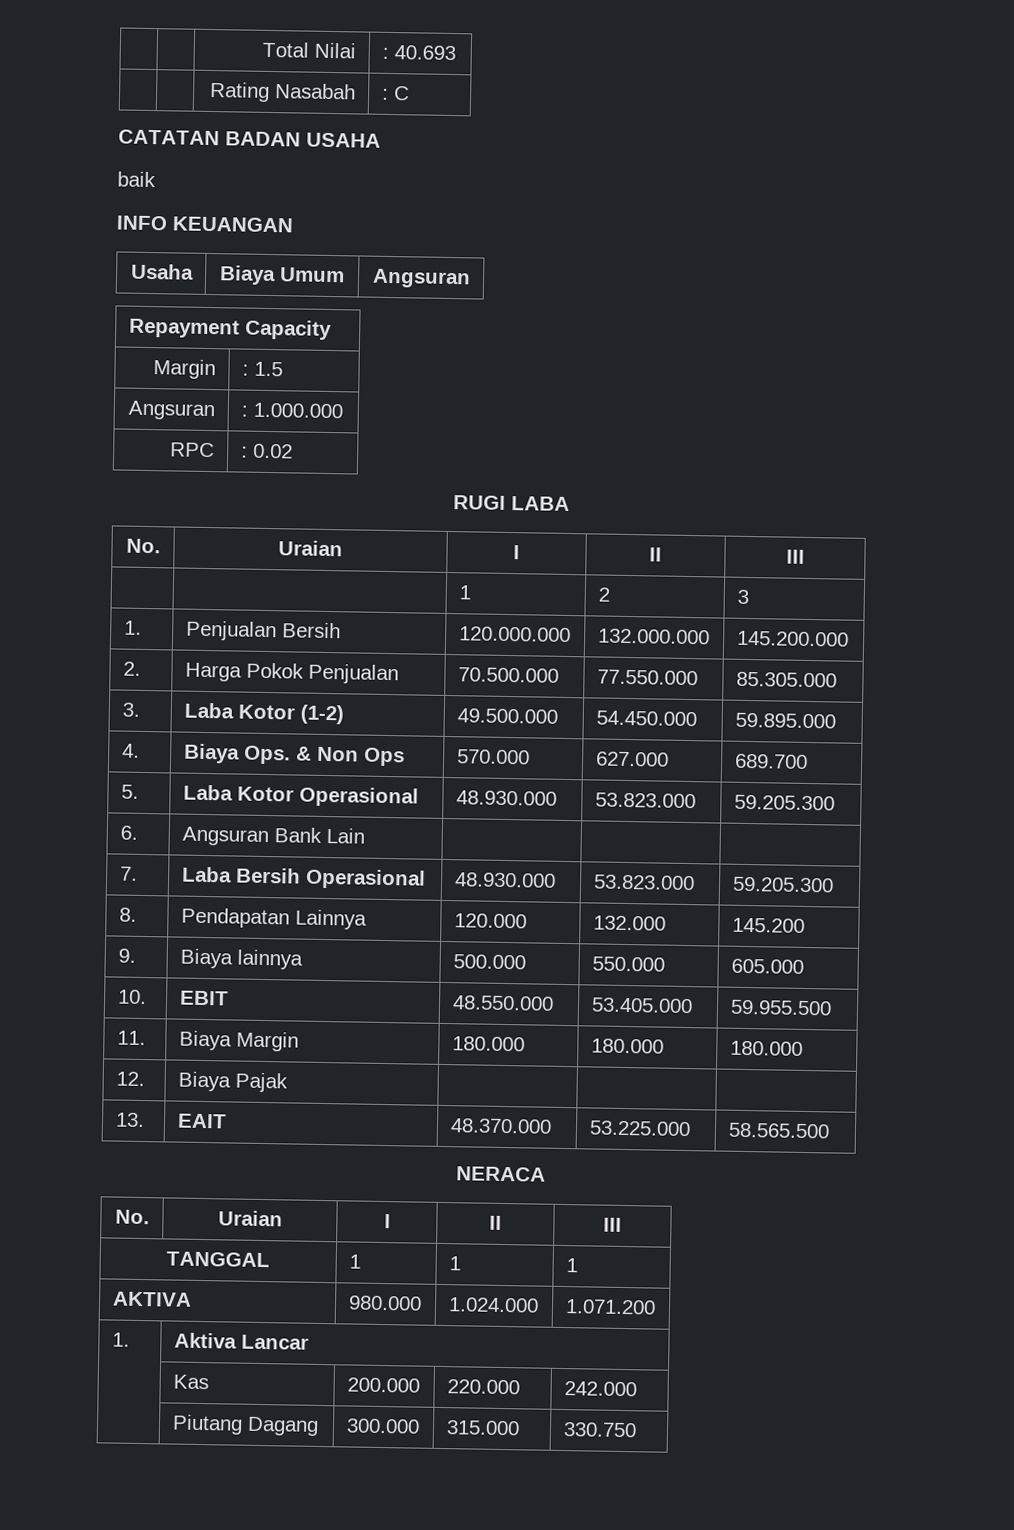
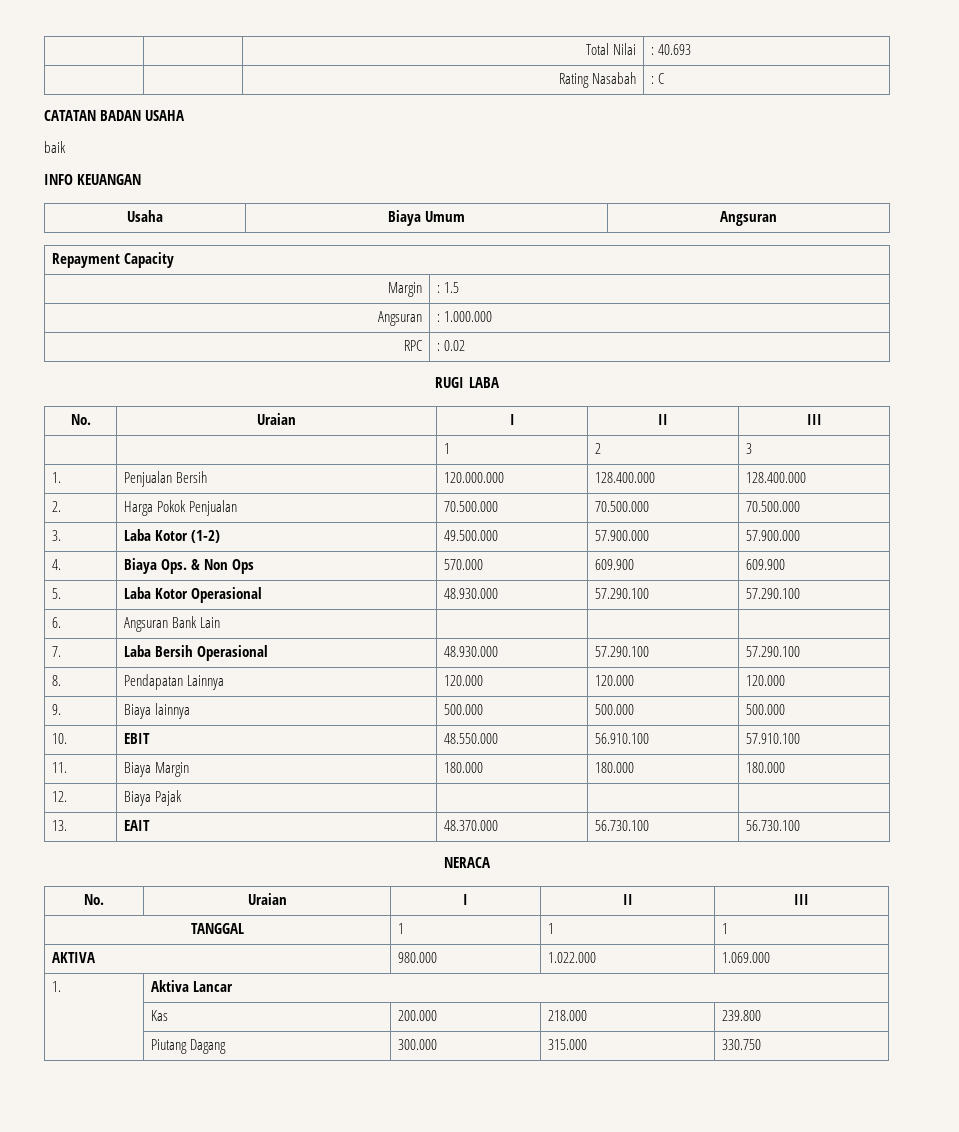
- 1. | Penjualan Bersih | 120.000.000 | 132.000.000 | 145.200.000
+ 1. | Penjualan Bersih | 120.000.000 | 128.400.000 | 128.400.000
- 2. | Harga Pokok Penjualan | 70.500.000 | 77.550.000 | 85.305.000
+ 2. | Harga Pokok Penjualan | 70.500.000 | 70.500.000 | 70.500.000
- 3. | Laba Kotor (1-2) | 49.500.000 | 54.450.000 | 59.895.000
+ 3. | Laba Kotor (1-2) | 49.500.000 | 57.900.000 | 57.900.000
- 4. | Biaya Ops. & Non Ops | 570.000 | 627.000 | 689.700
+ 4. | Biaya Ops. & Non Ops | 570.000 | 609.900 | 609.900
- 5. | Laba Kotor Operasional | 48.930.000 | 53.823.000 | 59.205.300
+ 5. | Laba Kotor Operasional | 48.930.000 | 57.290.100 | 57.290.100
- 7. | Laba Bersih Operasional | 48.930.000 | 53.823.000 | 59.205.300
+ 7. | Laba Bersih Operasional | 48.930.000 | 57.290.100 | 57.290.100
- 8. | Pendapatan Lainnya | 120.000 | 132.000 | 145.200
+ 8. | Pendapatan Lainnya | 120.000 | 120.000 | 120.000
- 9. | Biaya lainnya | 500.000 | 550.000 | 605.000
+ 9. | Biaya lainnya | 500.000 | 500.000 | 500.000
- 10. | EBIT | 48.550.000 | 53.405.000 | 59.955.500
+ 10. | EBIT | 48.550.000 | 56.910.100 | 57.910.100
- 13. | EAIT | 48.370.000 | 53.225.000 | 58.565.500
+ 13. | EAIT | 48.370.000 | 56.730.100 | 56.730.100
- AKTIVA | 980.000 | 1.024.000 | 1.071.200
+ AKTIVA | 980.000 | 1.022.000 | 1.069.000
- | Kas | 200.000 | 220.000 | 242.000
+ | Kas | 200.000 | 218.000 | 239.800

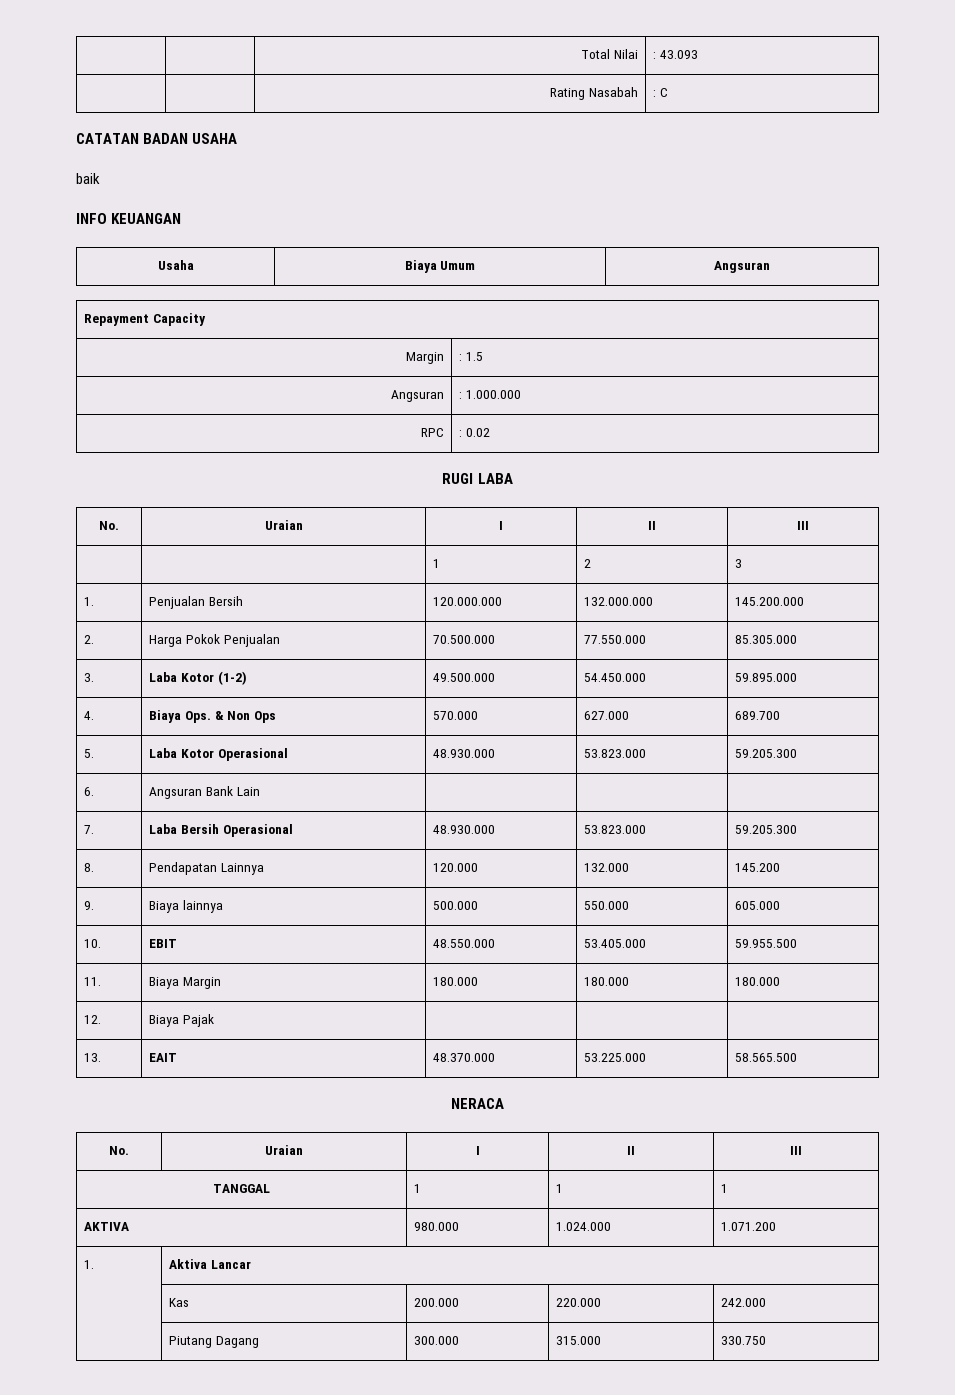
- | | Total Nilai | : 40.693
+ | | Total Nilai | : 43.093
- 1. | Penjualan Bersih | 120.000.000 | 128.400.000 | 128.400.000
+ 1. | Penjualan Bersih | 120.000.000 | 132.000.000 | 145.200.000
- 2. | Harga Pokok Penjualan | 70.500.000 | 70.500.000 | 70.500.000
+ 2. | Harga Pokok Penjualan | 70.500.000 | 77.550.000 | 85.305.000
- 3. | Laba Kotor (1-2) | 49.500.000 | 57.900.000 | 57.900.000
+ 3. | Laba Kotor (1-2) | 49.500.000 | 54.450.000 | 59.895.000
- 4. | Biaya Ops. & Non Ops | 570.000 | 609.900 | 609.900
+ 4. | Biaya Ops. & Non Ops | 570.000 | 627.000 | 689.700
- 5. | Laba Kotor Operasional | 48.930.000 | 57.290.100 | 57.290.100
+ 5. | Laba Kotor Operasional | 48.930.000 | 53.823.000 | 59.205.300
- 7. | Laba Bersih Operasional | 48.930.000 | 57.290.100 | 57.290.100
+ 7. | Laba Bersih Operasional | 48.930.000 | 53.823.000 | 59.205.300
- 8. | Pendapatan Lainnya | 120.000 | 120.000 | 120.000
+ 8. | Pendapatan Lainnya | 120.000 | 132.000 | 145.200
- 9. | Biaya lainnya | 500.000 | 500.000 | 500.000
+ 9. | Biaya lainnya | 500.000 | 550.000 | 605.000
- 10. | EBIT | 48.550.000 | 56.910.100 | 57.910.100
+ 10. | EBIT | 48.550.000 | 53.405.000 | 59.955.500
- 13. | EAIT | 48.370.000 | 56.730.100 | 56.730.100
+ 13. | EAIT | 48.370.000 | 53.225.000 | 58.565.500
- AKTIVA | 980.000 | 1.022.000 | 1.069.000
+ AKTIVA | 980.000 | 1.024.000 | 1.071.200
- | Kas | 200.000 | 218.000 | 239.800
+ | Kas | 200.000 | 220.000 | 242.000

